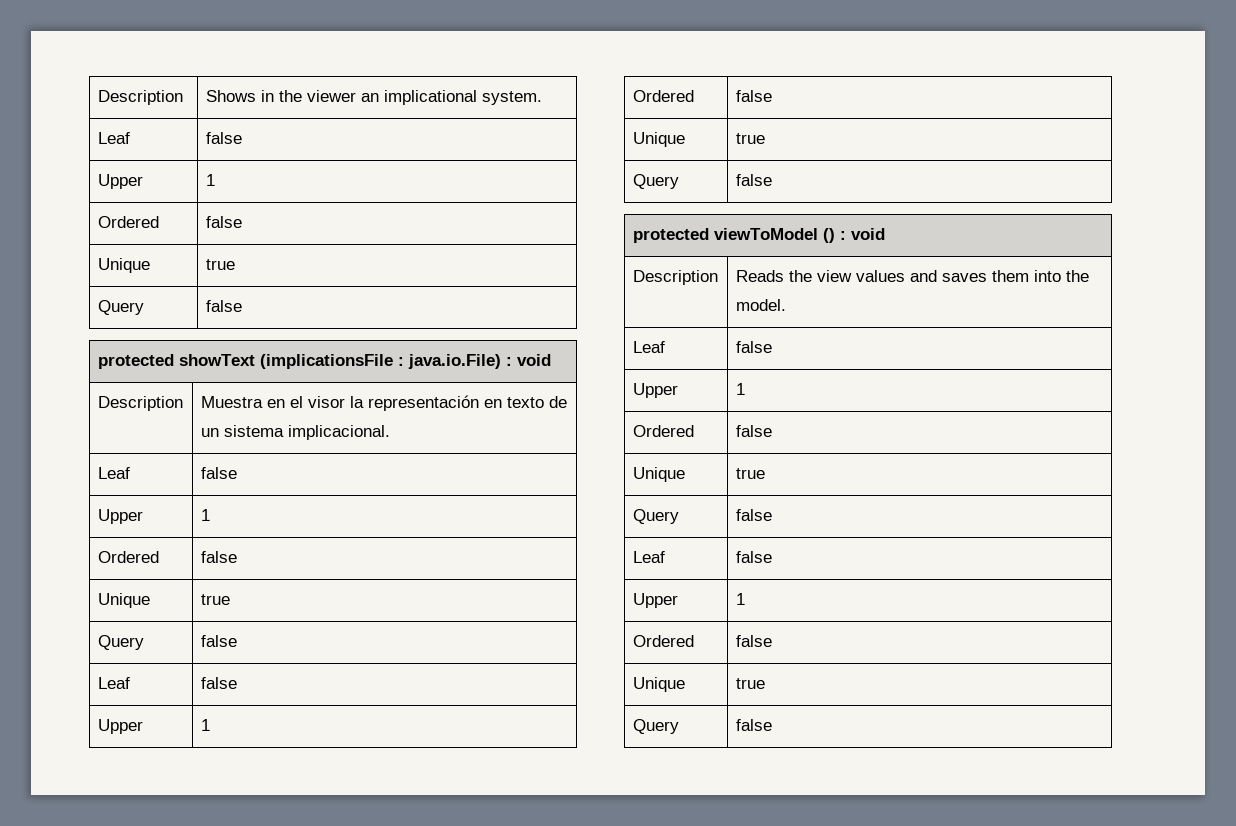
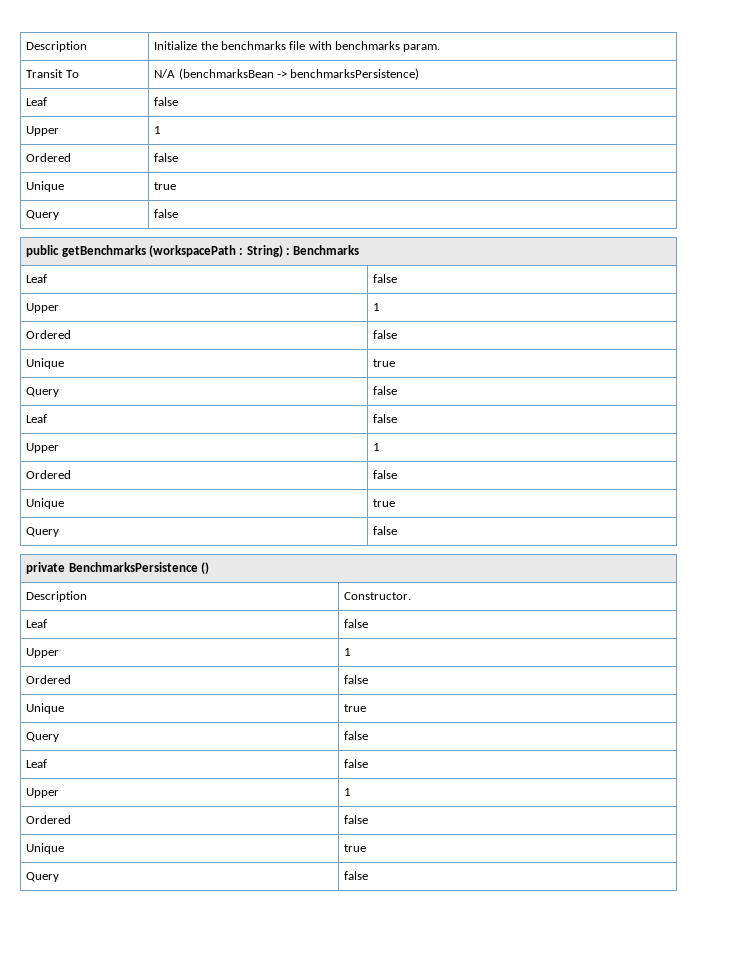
- Description | Shows in the viewer an implicational system.
+ Description | Initialize the benchmarks file with benchmarks param.
+ Transit To | N/A (benchmarksBean -> benchmarksPersistence)
- protected showText (implicationsFile : java.io.File) : void
- Description | Muestra en el visor la representación en texto de un sistema implicacional.
+ public getBenchmarks (workspacePath : String) : Benchmarks
- protected viewToModel () : void
- Description | Reads the view values and saves them into the model.
+ private BenchmarksPersistence ()
+ Description | Constructor.

